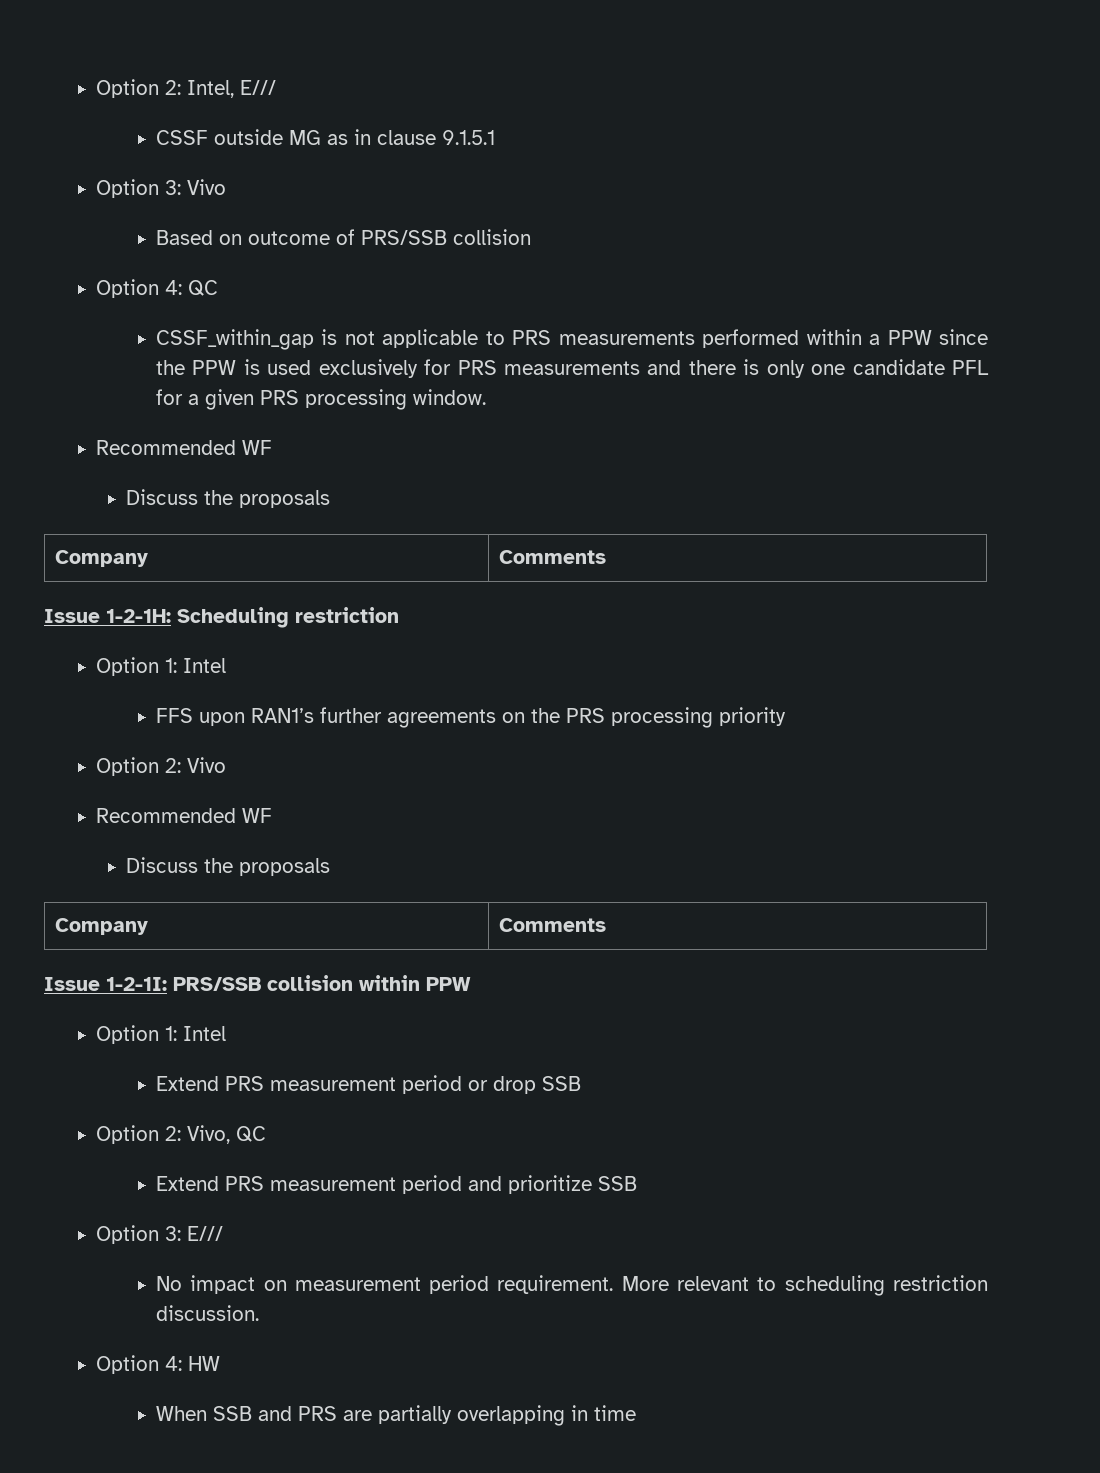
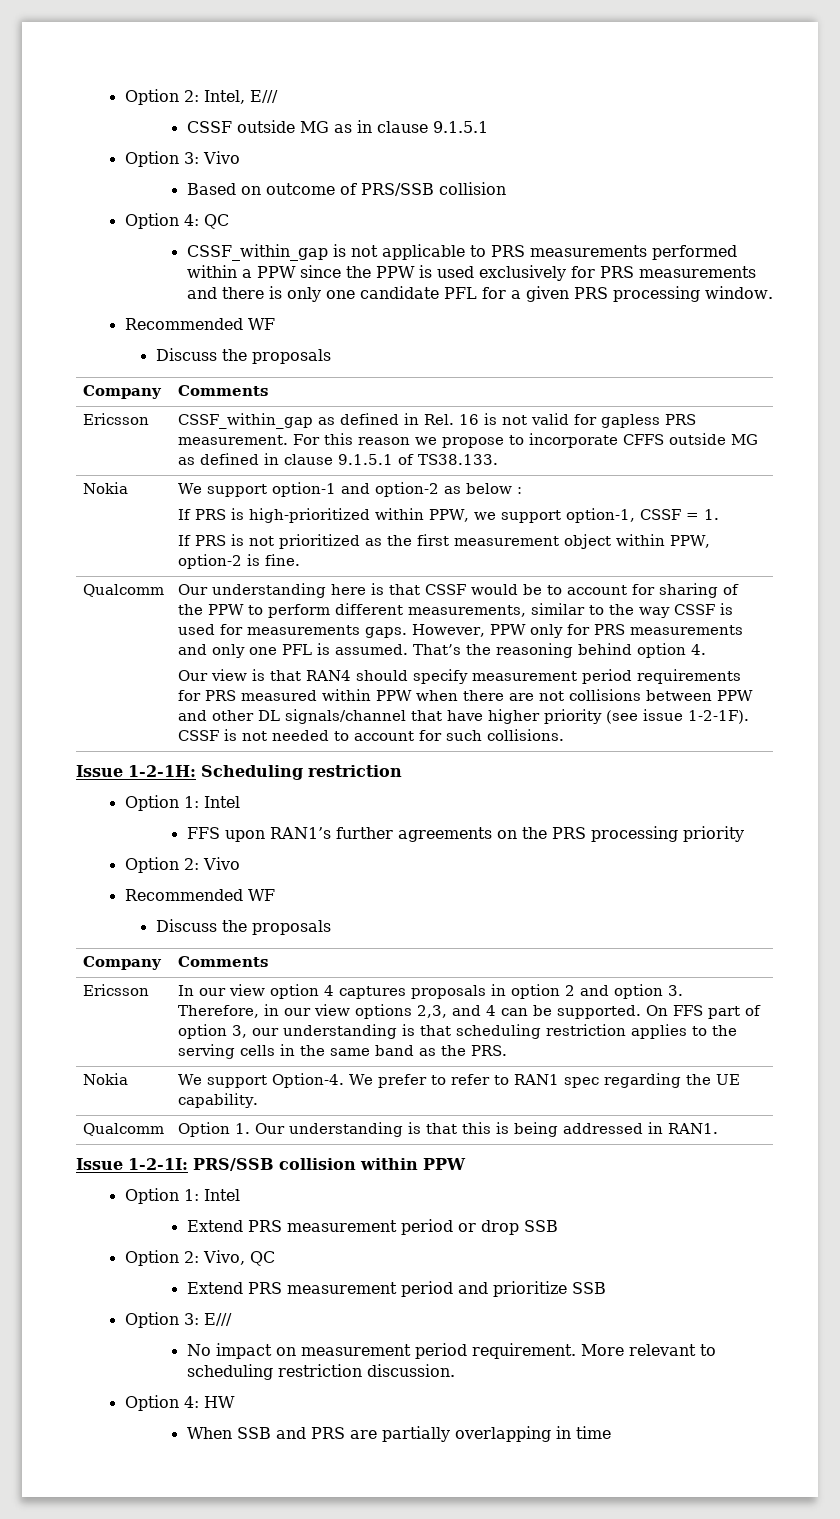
+ Ericsson | CSSF_within_gap as defined in Rel. 16 is not valid for gapless PRS measurement. For this reason we propose to incorporate CFFS outside MG as defined in clause 9.1.5.1 of TS38.133.
+ Nokia | We support option-1 and option-2 as below :
+ If PRS is high-prioritized within PPW, we support option-1, CSSF = 1.
+ If PRS is not prioritized as the first measurement object within PPW, option-2 is fine.
+ Qualcomm | Our understanding here is that CSSF would be to account for sharing of the PPW to perform different measurements, similar to the way CSSF is used for measurements gaps. However, PPW only for PRS measurements and only one PFL is assumed. That’s the reasoning behind option 4.
+ Our view is that RAN4 should specify measurement period requirements for PRS measured within PPW when there are not collisions between PPW and other DL signals/channel that have higher priority (see issue 1-2-1F). CSSF is not needed to account for such collisions.
+ Ericsson | In our view option 4 captures proposals in option 2 and option 3. Therefore, in our view options 2,3, and 4 can be supported. On FFS part of option 3, our understanding is that scheduling restriction applies to the serving cells in the same band as the PRS.
+ Nokia | We support Option-4. We prefer to refer to RAN1 spec regarding the UE capability.
+ Qualcomm | Option 1. Our understanding is that this is being addressed in RAN1.

